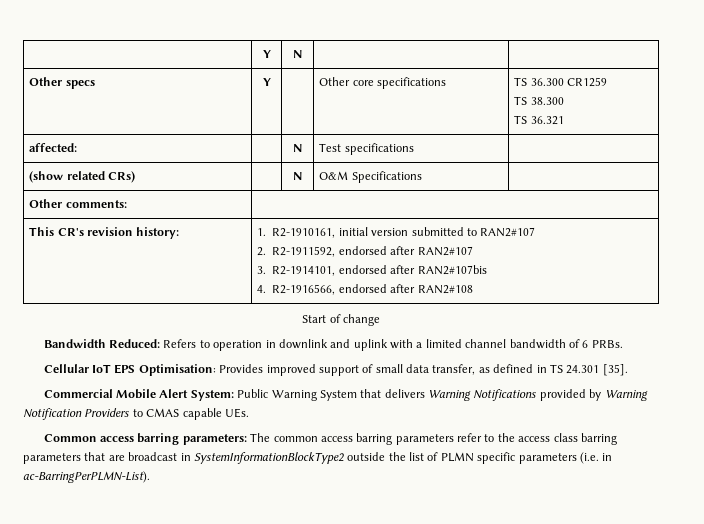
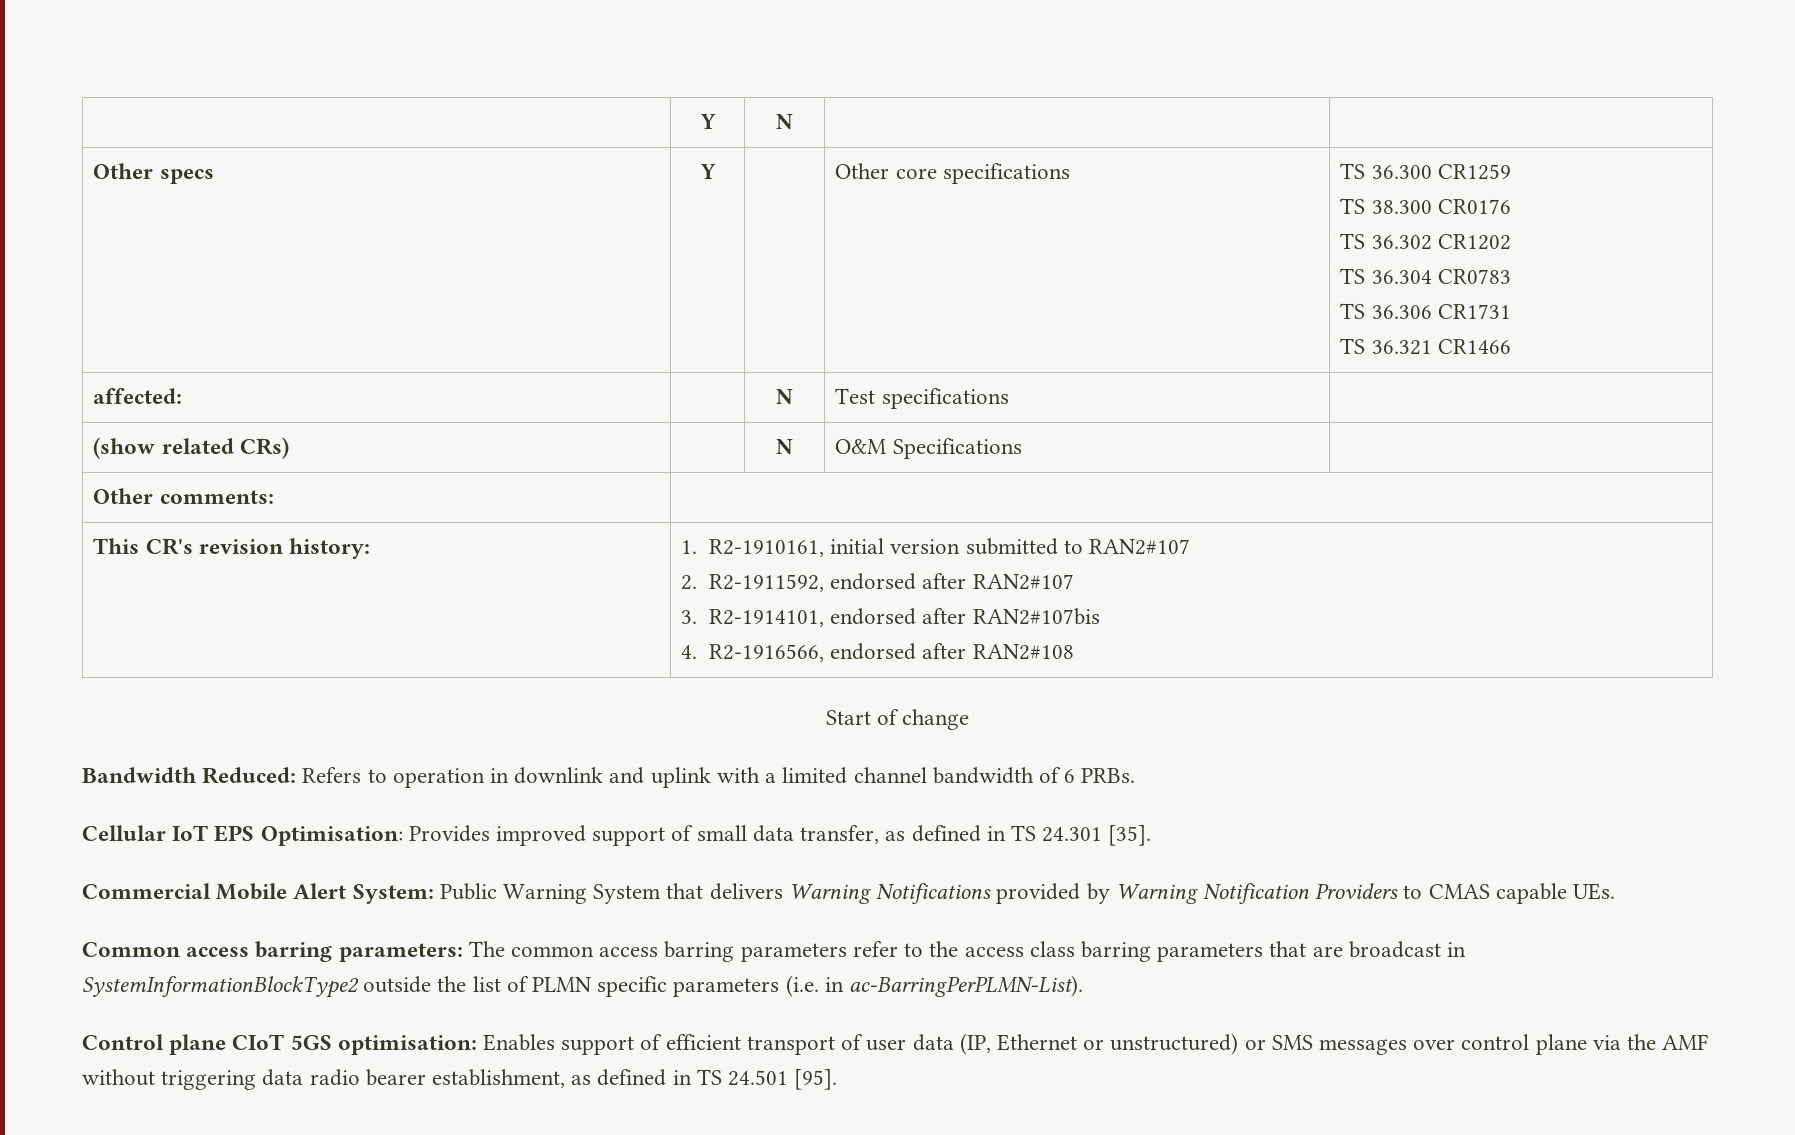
  Other specs | Y | | Other core specifications | TS 36.300 CR1259
- TS 38.300
- TS 36.321
+ TS 38.300 CR0176
+ TS 36.302 CR1202
+ TS 36.304 CR0783
+ TS 36.306 CR1731
+ TS 36.321 CR1466
+ Control plane CIoT 5GS optimisation: Enables support of efficient transport of user data (IP, Ethernet or unstructured) or SMS messages over control plane via the AMF without triggering data radio bearer establishment, as defined in TS 24.501 [95].

